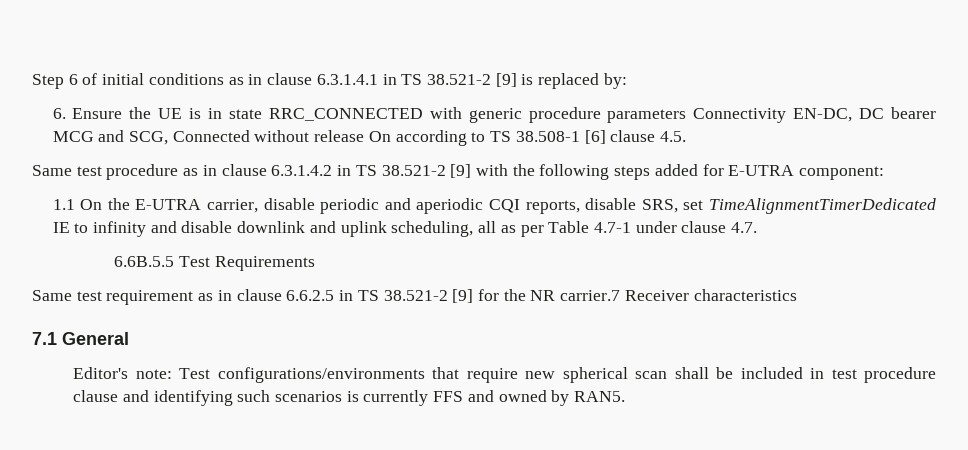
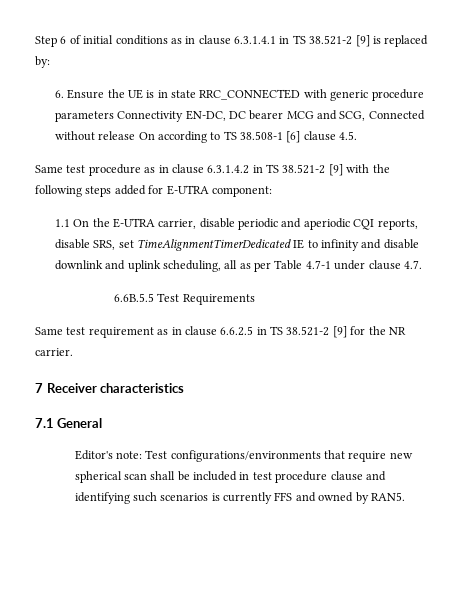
- Same test requirement as in clause 6.6.2.5 in TS 38.521-2 [9] for the NR carrier.7 Receiver characteristics
+ Same test requirement as in clause 6.6.2.5 in TS 38.521-2 [9] for the NR carrier.
+ 7 Receiver characteristics

